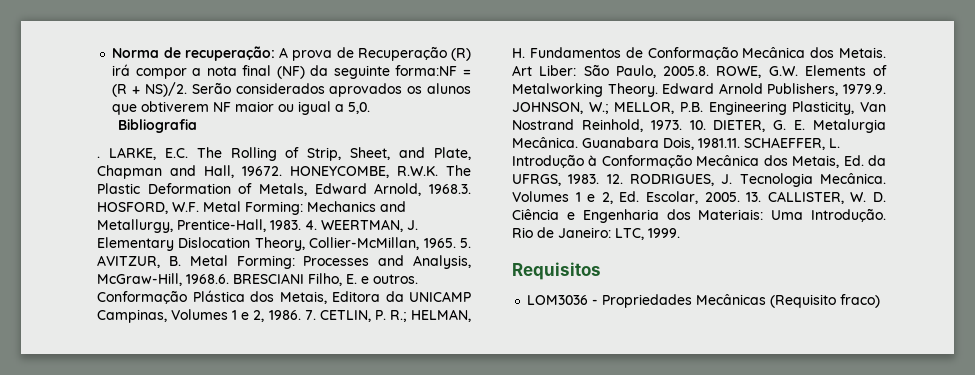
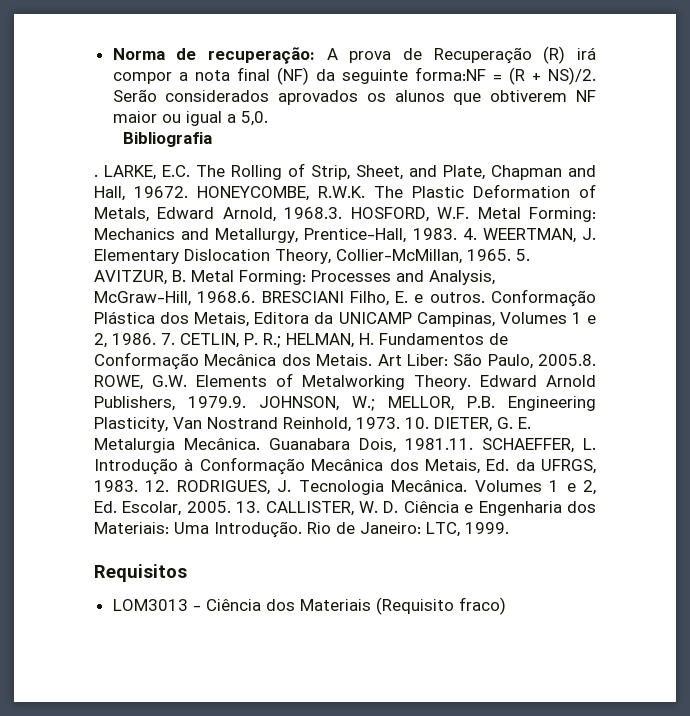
- LOM3036 - Propriedades Mecânicas (Requisito fraco)
+ LOM3013 - Ciência dos Materiais (Requisito fraco)

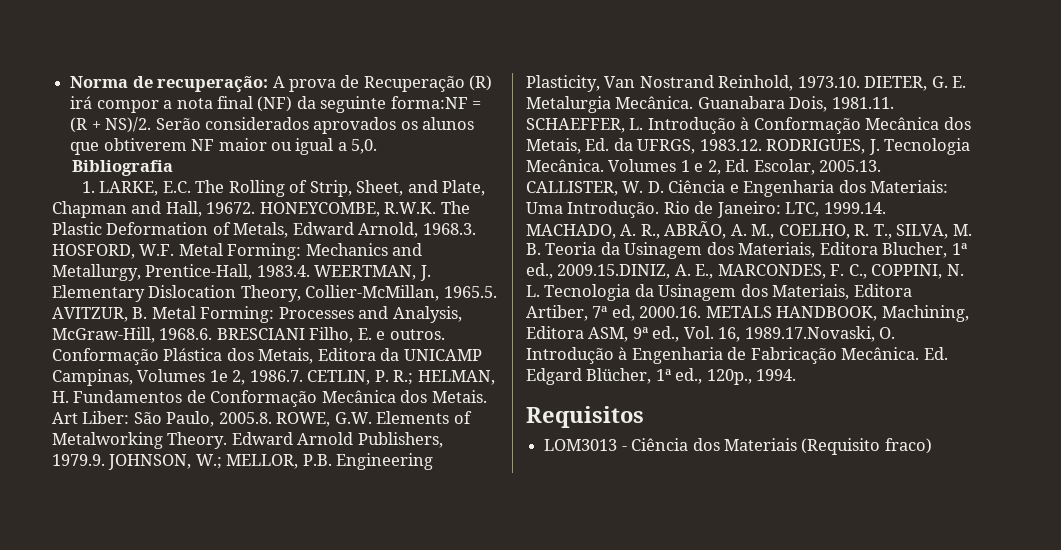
- . LARKE, E.C. The Rolling of Strip, Sheet, and Plate, Chapman and Hall, 19672.
+ 1. LARKE, E.C. The Rolling of Strip, Sheet, and Plate, Chapman and Hall, 19672.
- HONEYCOMBE, R.W.K. The Plastic Deformation of Metals, Edward Arnold, 1968.3. HOSFORD, W.F. Metal Forming: Mechanics and Metallurgy, Prentice-Hall, 1983. 4. WEERTMAN, J. Elementary Dislocation Theory, Collier-McMillan, 1965. 5. AVITZUR, B. Metal Forming: Processes and Analysis, McGraw-Hill, 1968.6. BRESCIANI Filho, E. e outros.
+ HONEYCOMBE, R.W.K. The Plastic Deformation of Metals, Edward Arnold, 1968.3. HOSFORD, W.F. Metal Forming: Mechanics and Metallurgy, Prentice-Hall, 1983.4. WEERTMAN, J. Elementary Dislocation Theory, Collier-McMillan, 1965.5. AVITZUR, B. Metal Forming: Processes and Analysis, McGraw-Hill, 1968.6. BRESCIANI Filho, E. e outros.
- Conformação Plástica dos Metais, Editora da UNICAMP Campinas, Volumes 1 e 2, 1986. 7. CETLIN, P. R.; HELMAN, H. Fundamentos de Conformação Mecânica dos Metais.
+ Conformação Plástica dos Metais, Editora da UNICAMP Campinas, Volumes 1e 2, 1986.7. CETLIN, P. R.; HELMAN, H. Fundamentos de Conformação Mecânica dos Metais.
- Edward Arnold Publishers, 1979.9. JOHNSON, W.; MELLOR, P.B. Engineering Plasticity, Van Nostrand Reinhold, 1973. 10. DIETER, G. E. Metalurgia Mecânica.
+ Edward Arnold Publishers, 1979.9. JOHNSON, W.; MELLOR, P.B. Engineering Plasticity, Van Nostrand Reinhold, 1973.10. DIETER, G. E. Metalurgia Mecânica.
- Guanabara Dois, 1981.11. SCHAEFFER, L. Introdução à Conformação Mecânica dos Metais, Ed. da UFRGS, 1983. 12. RODRIGUES, J. Tecnologia Mecânica.
+ Guanabara Dois, 1981.11. SCHAEFFER, L. Introdução à Conformação Mecânica dos Metais, Ed. da UFRGS, 1983.12. RODRIGUES, J. Tecnologia Mecânica.
- Volumes 1 e 2, Ed. Escolar, 2005. 13. CALLISTER, W. D. Ciência e Engenharia dos Materiais: Uma Introdução.
+ Volumes 1 e 2, Ed. Escolar, 2005.13. CALLISTER, W. D. Ciência e Engenharia dos Materiais: Uma Introdução.
- Rio de Janeiro: LTC, 1999.
+ Rio de Janeiro: LTC, 1999.14. MACHADO, A. R., ABRÃO, A. M., COELHO, R. T., SILVA, M. B. Teoria da Usinagem dos Materiais, Editora Blucher, 1ª ed., 2009.15.DINIZ, A. E., MARCONDES, F. C., COPPINI, N. L. Tecnologia da Usinagem dos Materiais, Editora Artiber, 7ª ed, 2000.16. METALS HANDBOOK, Machining, Editora ASM, 9ª ed., Vol. 16, 1989.17.Novaski, O. Introdução à Engenharia de Fabricação Mecânica. Ed. Edgard Blücher, 1ª ed., 120p., 1994.

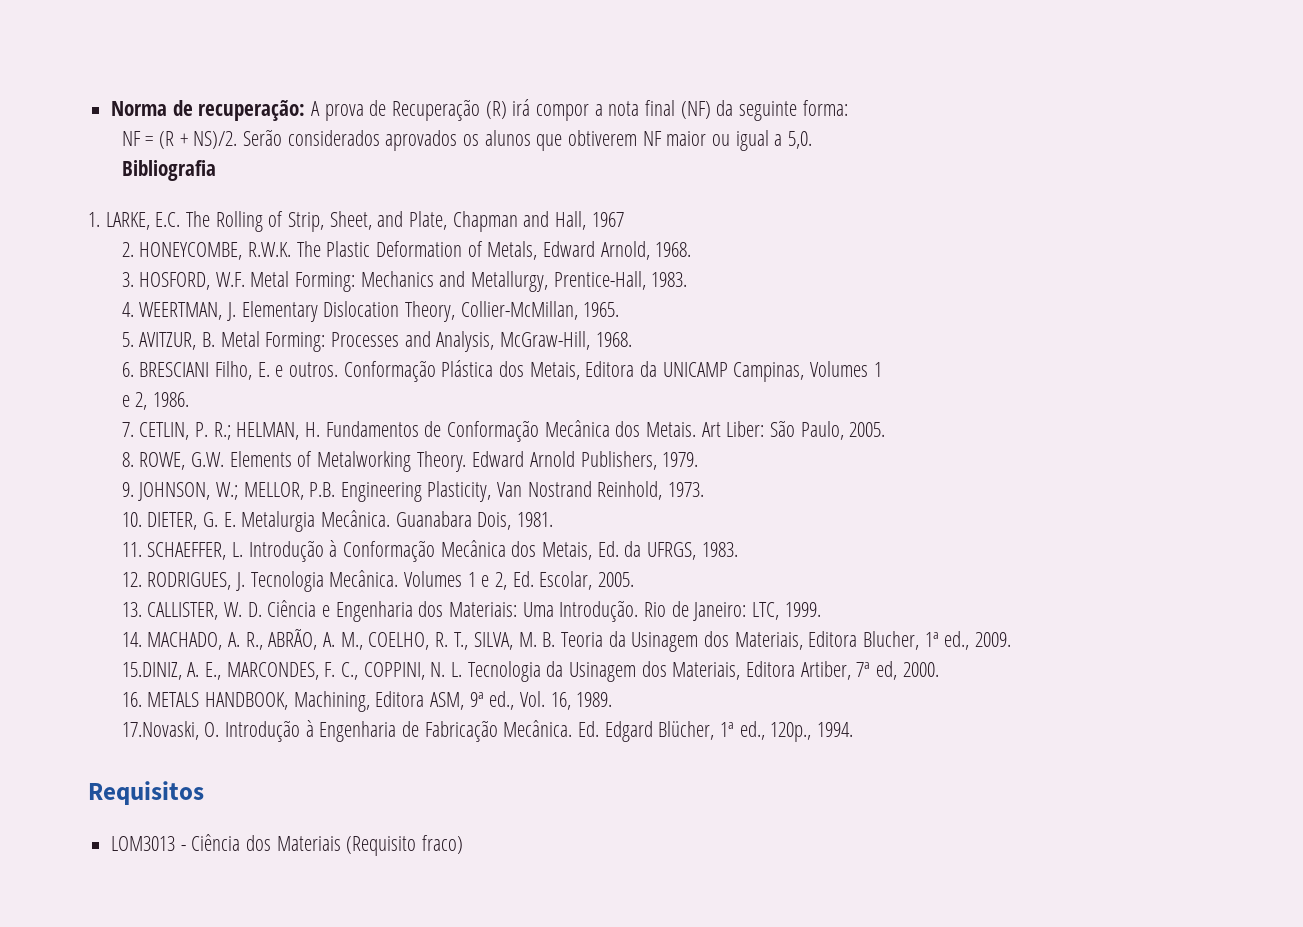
- Norma de recuperação: A prova de Recuperação (R) irá compor a nota final (NF) da seguinte forma:NF = (R + NS)/2.
+ Norma de recuperação: A prova de Recuperação (R) irá compor a nota final (NF) da seguinte forma:
+ NF = (R + NS)/2.
- 1. LARKE, E.C. The Rolling of Strip, Sheet, and Plate, Chapman and Hall, 19672. HONEYCOMBE, R.W.K. The Plastic Deformation of Metals, Edward Arnold, 1968.3. HOSFORD, W.F. Metal Forming: Mechanics and Metallurgy, Prentice-Hall, 1983.4. WEERTMAN, J. Elementary Dislocation Theory, Collier-McMillan, 1965.5. AVITZUR, B. Metal Forming: Processes and Analysis, McGraw-Hill, 1968.6. BRESCIANI Filho, E. e outros.
+ 1. LARKE, E.C. The Rolling of Strip, Sheet, and Plate, Chapman and Hall, 1967
+ 2. HONEYCOMBE, R.W.K. The Plastic Deformation of Metals, Edward Arnold, 1968.
+ 3. HOSFORD, W.F. Metal Forming: Mechanics and Metallurgy, Prentice-Hall, 1983.
+ 4. WEERTMAN, J. Elementary Dislocation Theory, Collier-McMillan, 1965.
+ 5. AVITZUR, B. Metal Forming: Processes and Analysis, McGraw-Hill, 1968.
+ 6. BRESCIANI Filho, E. e outros.
- Conformação Plástica dos Metais, Editora da UNICAMP Campinas, Volumes 1e 2, 1986.7. CETLIN, P. R.; HELMAN, H. Fundamentos de Conformação Mecânica dos Metais.
+ Conformação Plástica dos Metais, Editora da UNICAMP Campinas, Volumes 1
+ e 2, 1986.
+ 7. CETLIN, P. R.; HELMAN, H. Fundamentos de Conformação Mecânica dos Metais.
- Art Liber: São Paulo, 2005.8. ROWE, G.W. Elements of Metalworking Theory.
+ Art Liber: São Paulo, 2005.
+ 8. ROWE, G.W. Elements of Metalworking Theory.
- Edward Arnold Publishers, 1979.9. JOHNSON, W.; MELLOR, P.B. Engineering Plasticity, Van Nostrand Reinhold, 1973.10. DIETER, G. E. Metalurgia Mecânica.
+ Edward Arnold Publishers, 1979.
+ 9. JOHNSON, W.; MELLOR, P.B. Engineering Plasticity, Van Nostrand Reinhold, 1973.
+ 10. DIETER, G. E. Metalurgia Mecânica.
- Guanabara Dois, 1981.11. SCHAEFFER, L. Introdução à Conformação Mecânica dos Metais, Ed. da UFRGS, 1983.12. RODRIGUES, J. Tecnologia Mecânica.
+ Guanabara Dois, 1981.
+ 11. SCHAEFFER, L. Introdução à Conformação Mecânica dos Metais, Ed. da UFRGS, 1983.
+ 12. RODRIGUES, J. Tecnologia Mecânica.
- Volumes 1 e 2, Ed. Escolar, 2005.13. CALLISTER, W. D. Ciência e Engenharia dos Materiais: Uma Introdução.
+ Volumes 1 e 2, Ed. Escolar, 2005.
+ 13. CALLISTER, W. D. Ciência e Engenharia dos Materiais: Uma Introdução.
- Rio de Janeiro: LTC, 1999.14. MACHADO, A. R., ABRÃO, A. M., COELHO, R. T., SILVA, M. B. Teoria da Usinagem dos Materiais, Editora Blucher, 1ª ed., 2009.15.DINIZ, A. E., MARCONDES, F. C., COPPINI, N. L. Tecnologia da Usinagem dos Materiais, Editora Artiber, 7ª ed, 2000.16. METALS HANDBOOK, Machining, Editora ASM, 9ª ed., Vol. 16, 1989.17.Novaski, O. Introdução à Engenharia de Fabricação Mecânica.
+ Rio de Janeiro: LTC, 1999.
+ 14. MACHADO, A. R., ABRÃO, A. M., COELHO, R. T., SILVA, M. B. Teoria da Usinagem dos Materiais, Editora Blucher, 1ª ed., 2009.
+ 15.DINIZ, A. E., MARCONDES, F. C., COPPINI, N. L. Tecnologia da Usinagem dos Materiais, Editora Artiber, 7ª ed, 2000.
+ 16. METALS HANDBOOK, Machining, Editora ASM, 9ª ed., Vol. 16, 1989.
+ 17.Novaski, O. Introdução à Engenharia de Fabricação Mecânica.

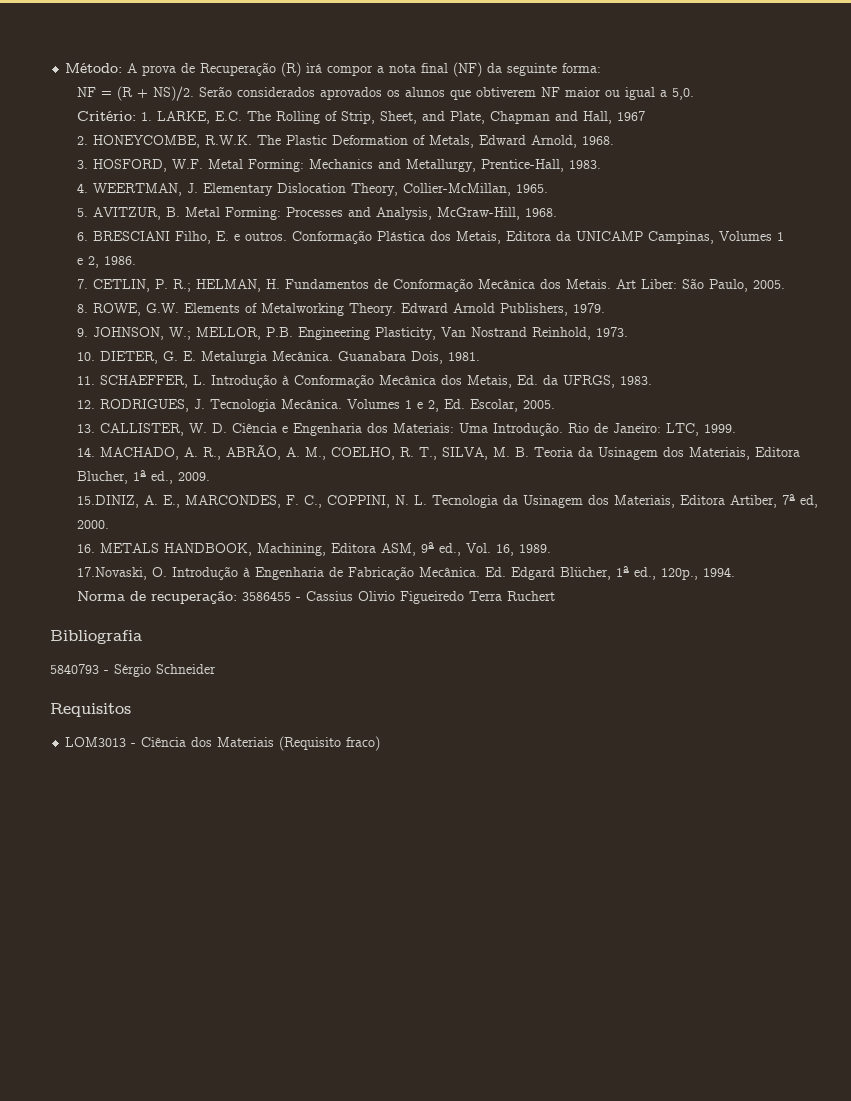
- Norma de recuperação: A prova de Recuperação (R) irá compor a nota final (NF) da seguinte forma:
+ Método: A prova de Recuperação (R) irá compor a nota final (NF) da seguinte forma:
- Bibliografia
- 1. LARKE, E.C. The Rolling of Strip, Sheet, and Plate, Chapman and Hall, 1967
+ Critério: 1. LARKE, E.C. The Rolling of Strip, Sheet, and Plate, Chapman and Hall, 1967
+ Norma de recuperação: 3586455 - Cassius Olivio Figueiredo Terra Ruchert
+ Bibliografia
+ 5840793 - Sérgio Schneider

